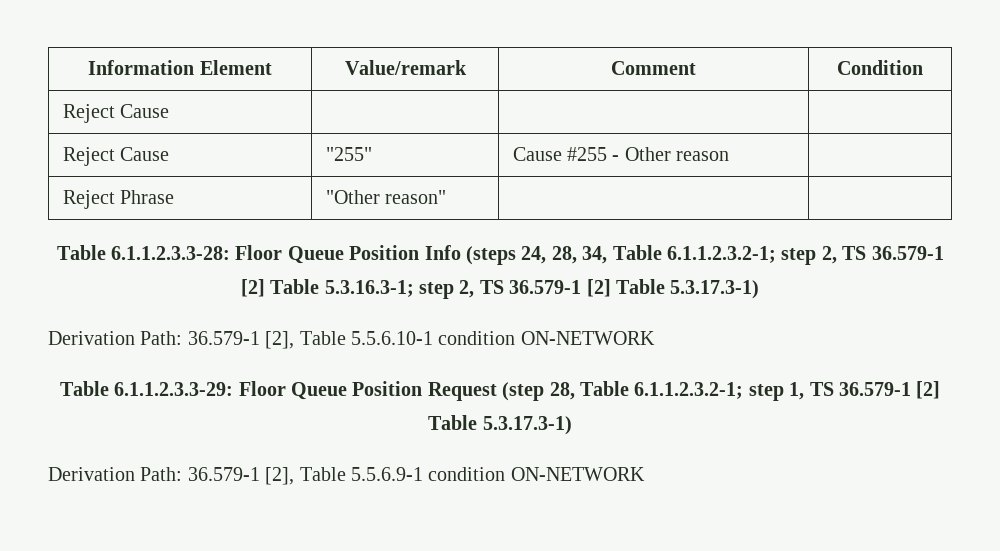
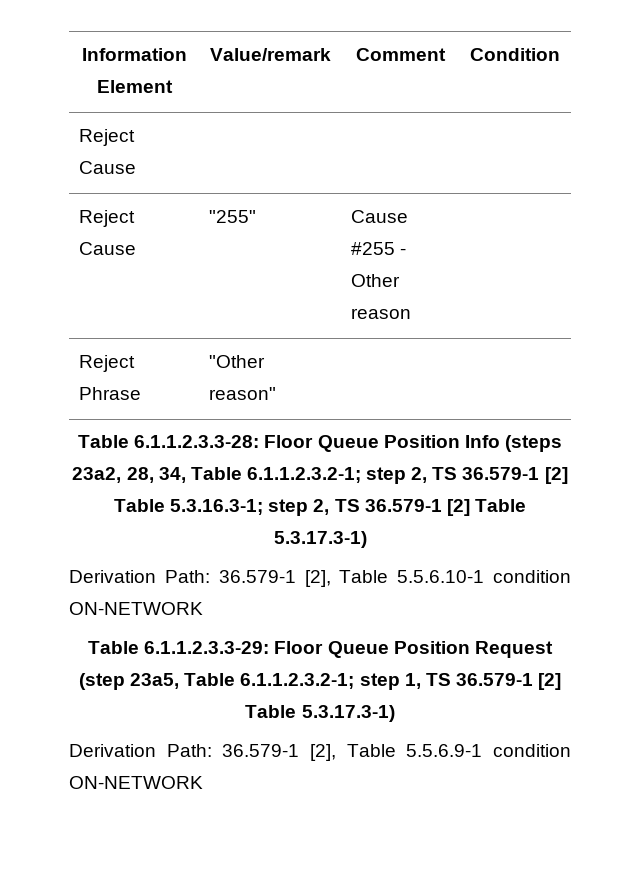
- Table 6.1.1.2.3.3-28: Floor Queue Position Info (steps 24, 28, 34, Table 6.1.1.2.3.2-1; step 2, TS 36.579-1 [2] Table 5.3.16.3-1; step 2, TS 36.579-1 [2] Table 5.3.17.3-1)
+ Table 6.1.1.2.3.3-28: Floor Queue Position Info (steps 23a2, 28, 34, Table 6.1.1.2.3.2-1; step 2, TS 36.579-1 [2] Table 5.3.16.3-1; step 2, TS 36.579-1 [2] Table 5.3.17.3-1)
- Table 6.1.1.2.3.3-29: Floor Queue Position Request (step 28, Table 6.1.1.2.3.2-1; step 1, TS 36.579-1 [2] Table 5.3.17.3-1)
+ Table 6.1.1.2.3.3-29: Floor Queue Position Request (step 23a5, Table 6.1.1.2.3.2-1; step 1, TS 36.579-1 [2] Table 5.3.17.3-1)

